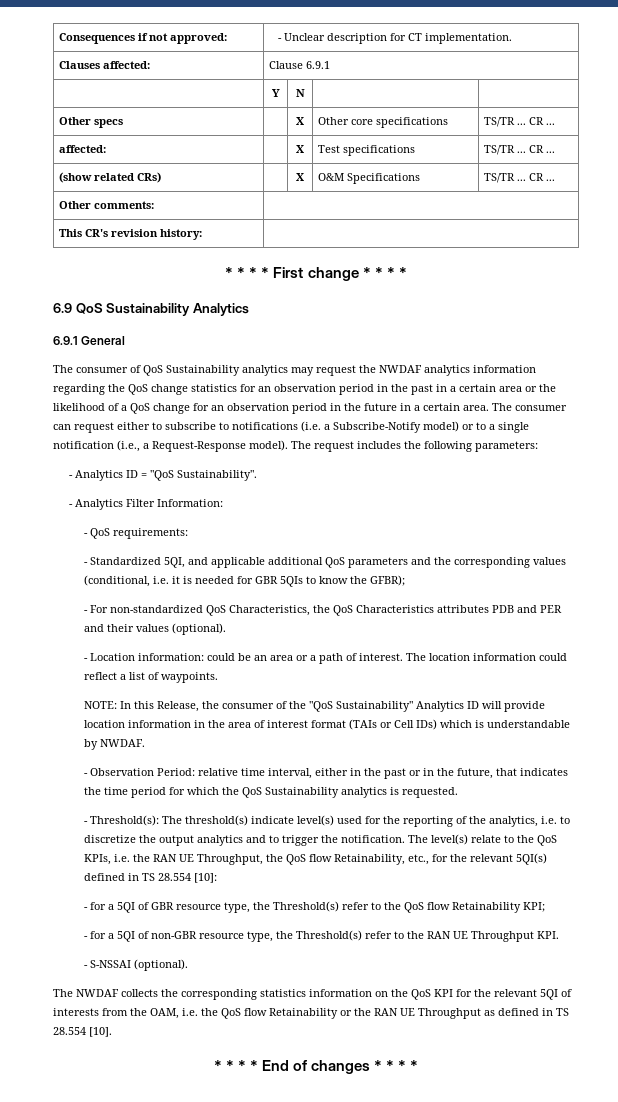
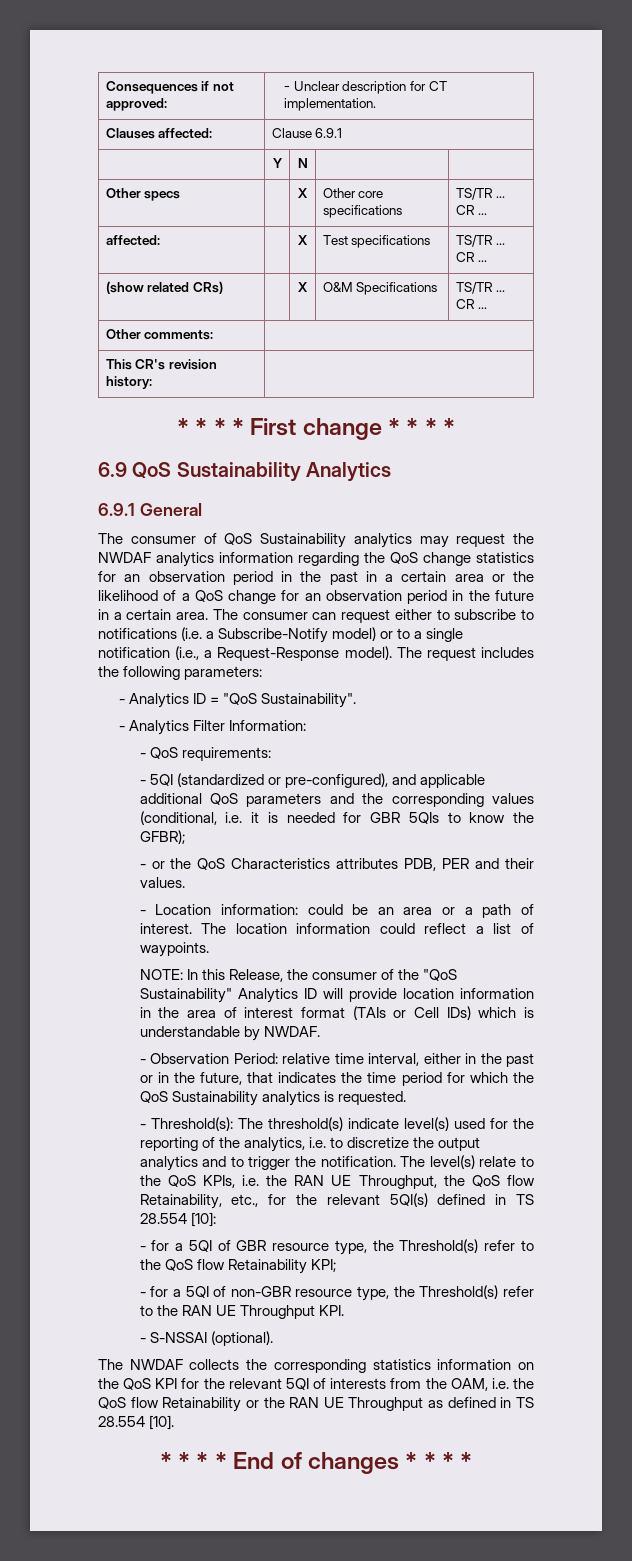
- - Standardized 5QI, and applicable additional QoS parameters and the corresponding values (conditional, i.e. it is needed for GBR 5QIs to know the GFBR);
+ - 5QI (standardized or pre-configured), and applicable additional QoS parameters and the corresponding values (conditional, i.e. it is needed for GBR 5QIs to know the GFBR);
- - For non-standardized QoS Characteristics, the QoS Characteristics attributes PDB and PER and their values (optional).
+ - or the QoS Characteristics attributes PDB, PER and their values.

